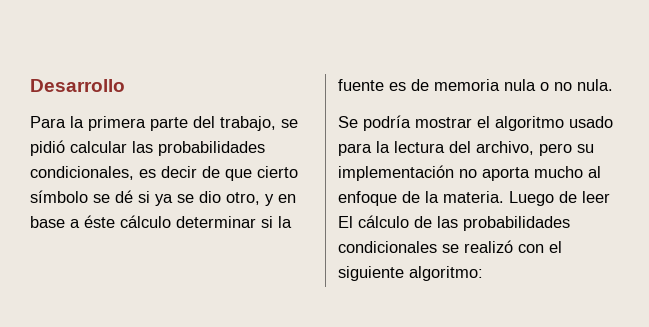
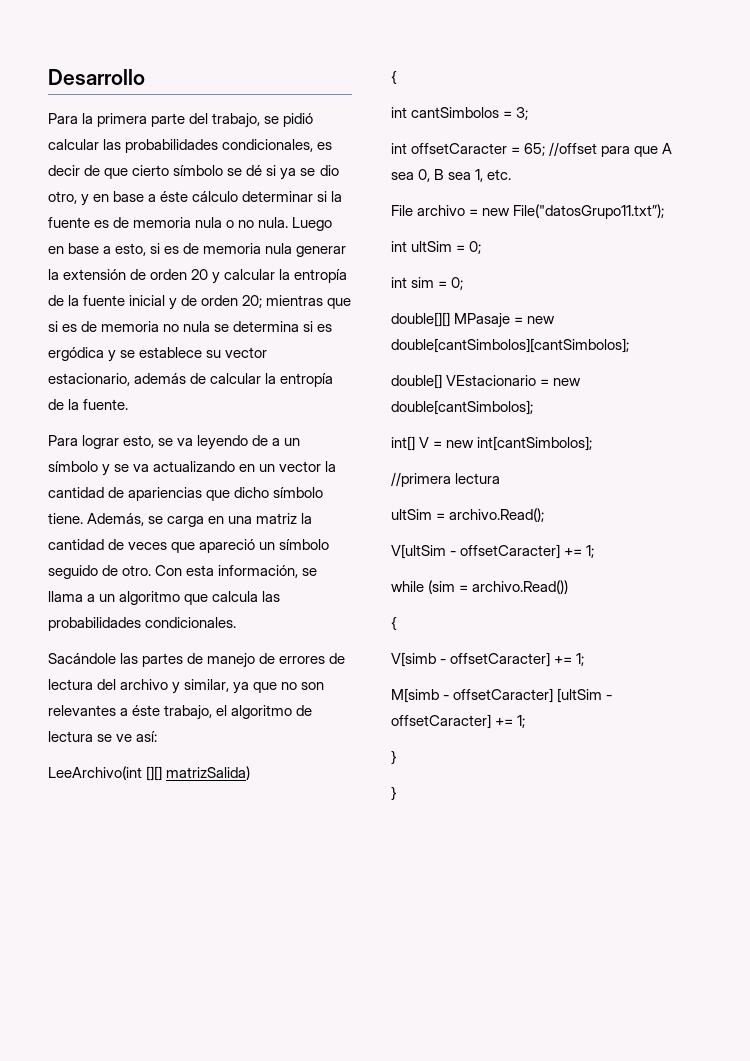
- Para la primera parte del trabajo, se pidió calcular las probabilidades condicionales, es decir de que cierto símbolo se dé si ya se dio otro, y en base a éste cálculo determinar si la fuente es de memoria nula o no nula.
- Se podría mostrar el algoritmo usado para la lectura del archivo, pero su implementación no aporta mucho al enfoque de la materia. Luego de leer El cálculo de las probabilidades condicionales se realizó con el siguiente algoritmo:
+ Para la primera parte del trabajo, se pidió calcular las probabilidades condicionales, es decir de que cierto símbolo se dé si ya se dio otro, y en base a éste cálculo determinar si la fuente es de memoria nula o no nula. Luego en base a esto, si es de memoria nula generar la extensión de orden 20 y calcular la entropía de la fuente inicial y de orden 20; mientras que si es de memoria no nula se determina si es ergódica y se establece su vector estacionario, además de calcular la entropía de la fuente.
+ Para lograr esto, se va leyendo de a un símbolo y se va actualizando en un vector la cantidad de apariencias que dicho símbolo tiene. Además, se carga en una matriz la cantidad de veces que apareció un símbolo seguido de otro. Con esta información, se llama a un algoritmo que calcula las probabilidades condicionales.
+ Sacándole las partes de manejo de errores de lectura del archivo y similar, ya que no son relevantes a éste trabajo, el algoritmo de lectura se ve así:
+ LeeArchivo(int [][] matrizSalida)
+ {
+ int cantSimbolos = 3;
+ int offsetCaracter = 65; //offset para que A sea 0, B sea 1, etc.
+ File archivo = new File("datosGrupo11.txt”);
+ int ultSim = 0;
+ int sim = 0;
+ double[][] MPasaje = new double[cantSimbolos][cantSimbolos];
+ double[] VEstacionario = new double[cantSimbolos];
+ int[] V = new int[cantSimbolos];
+ //primera lectura
+ ultSim = archivo.Read();
+ V[ultSim - offsetCaracter] += 1;
+ while (sim = archivo.Read())
+ {
+ V[simb - offsetCaracter] += 1;
+ M[simb - offsetCaracter] [ultSim - offsetCaracter] += 1;
+ }
+ }

